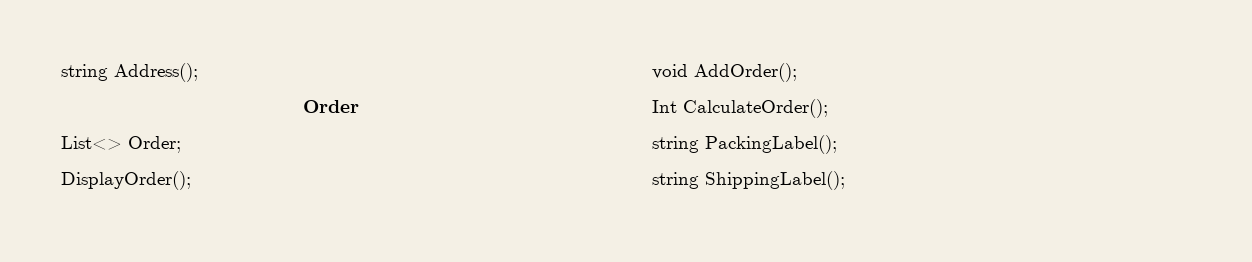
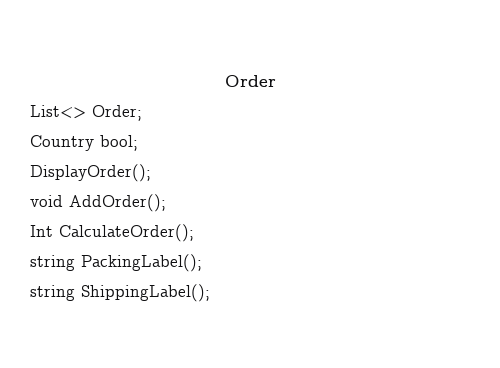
- string Address();
+ Country bool;

